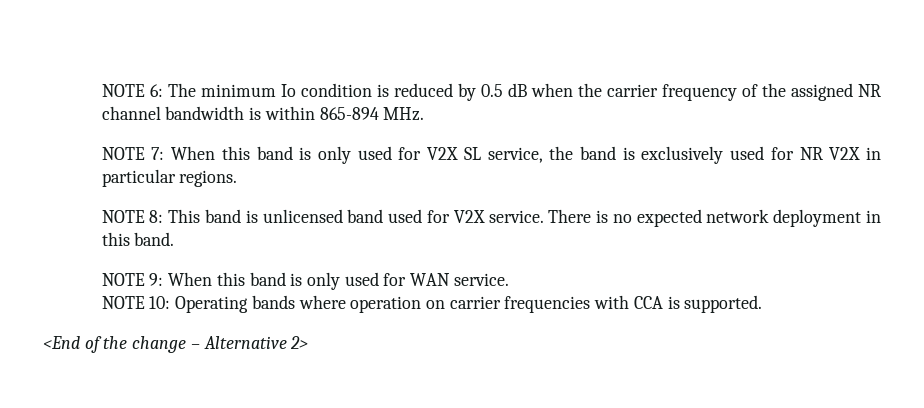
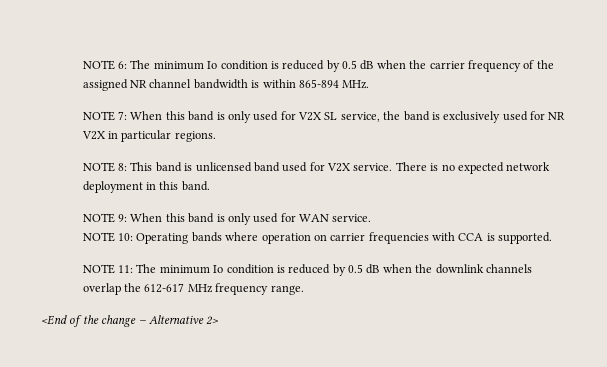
+ NOTE 11: The minimum Io condition is reduced by 0.5 dB when the downlink channels overlap the 612-617 MHz frequency range.

